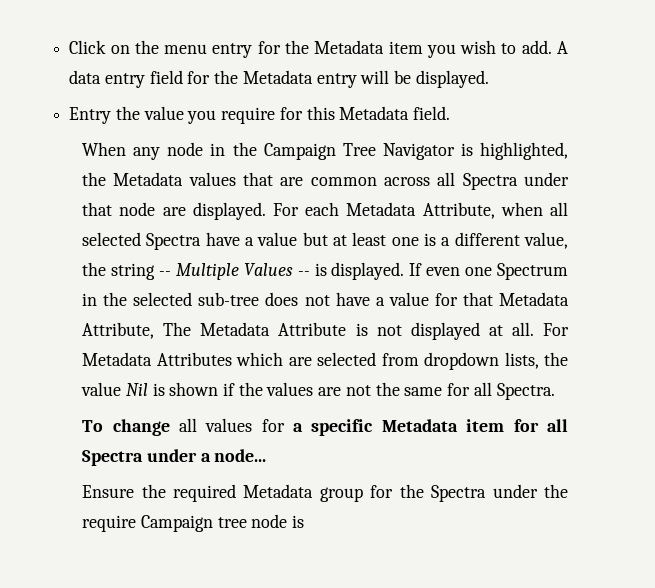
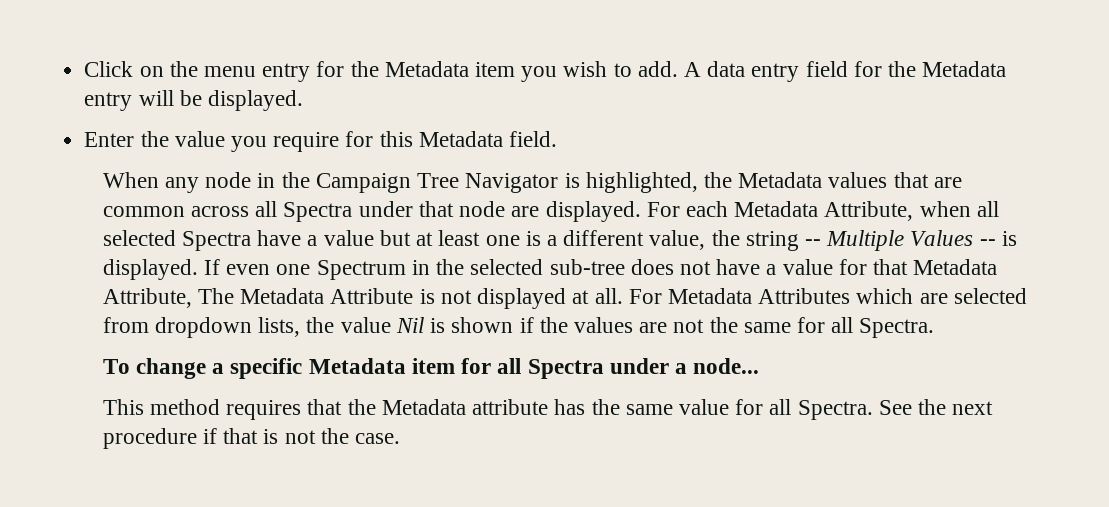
- Entry the value you require for this Metadata field.
+ Enter the value you require for this Metadata field.
- To change all values for a specific Metadata item for all Spectra under a node...
+ To change a specific Metadata item for all Spectra under a node...
- Ensure the required Metadata group for the Spectra under the require Campaign tree node is
+ This method requires that the Metadata attribute has the same value for all Spectra. See the next procedure if that is not the case.

